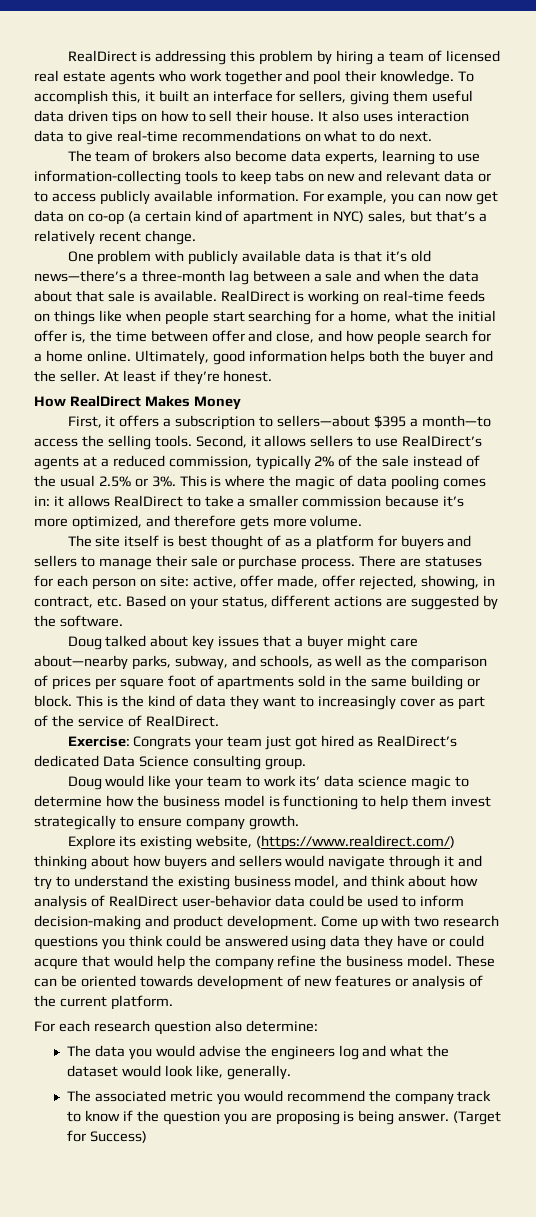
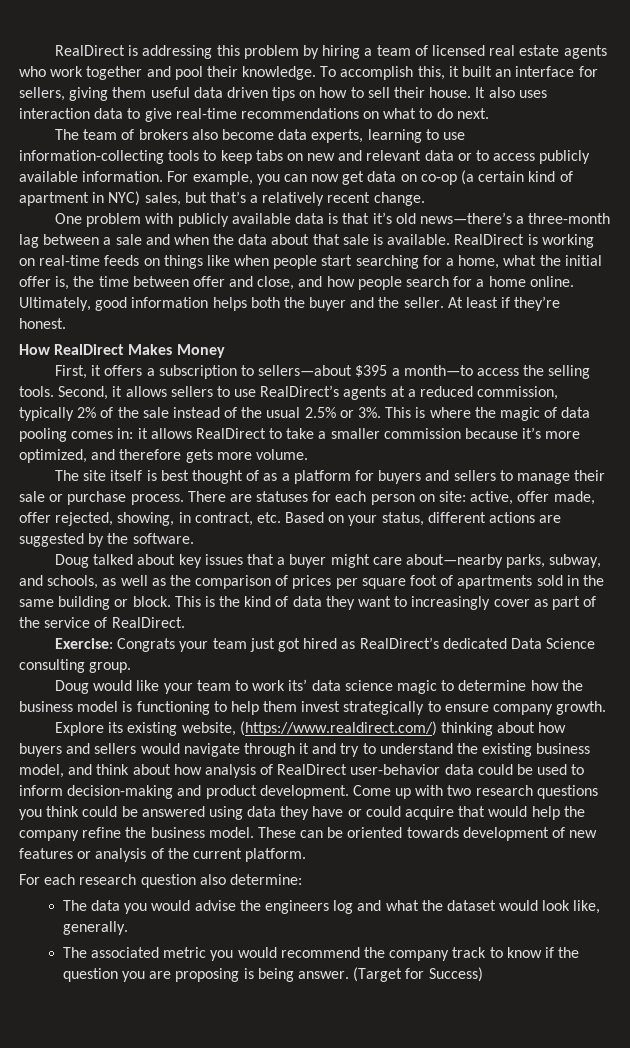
- Come up with two research questions you think could be answered using data they have or could acqure that would help the company refine the business model.
+ Come up with two research questions you think could be answered using data they have or could acquire that would help the company refine the business model.

